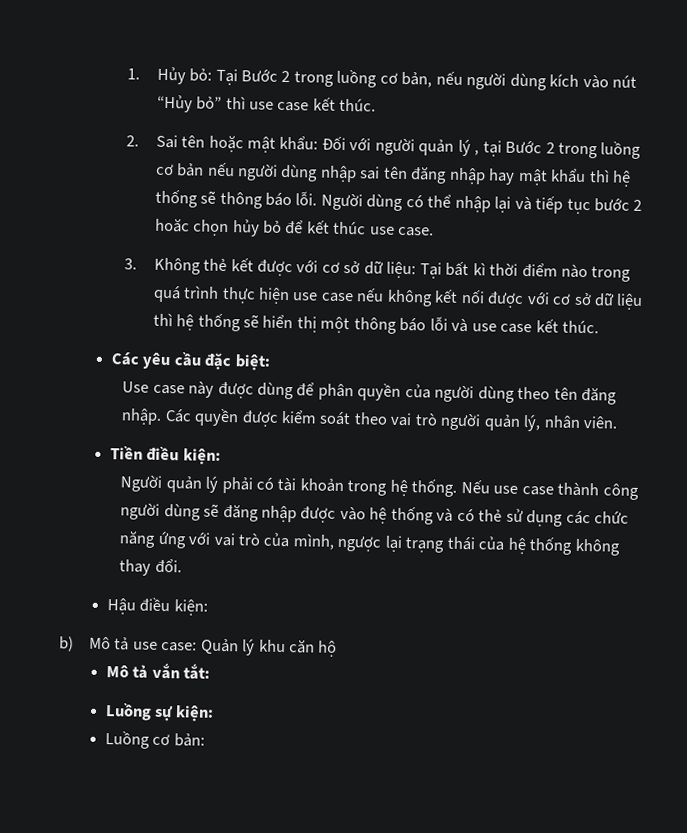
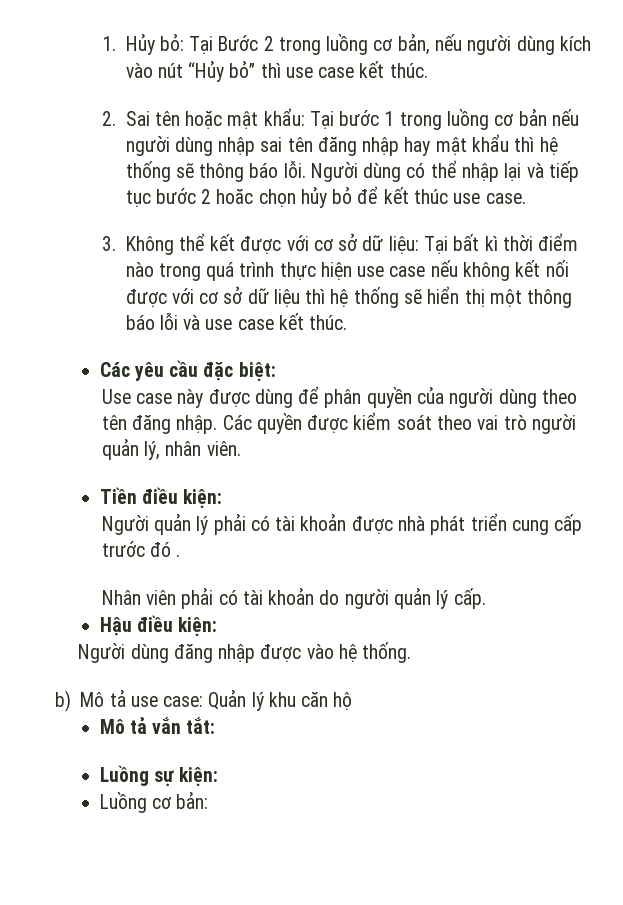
- 2. Sai tên hoặc mật khẩu: Đối với người quản lý , tại Bước 2 trong luồng cơ bản nếu người dùng nhập sai tên đăng nhập hay mật khẩu thì hệ thống sẽ thông báo lỗi.
+ 2. Sai tên hoặc mật khẩu: Tại bước 1 trong luồng cơ bản nếu người dùng nhập sai tên đăng nhập hay mật khẩu thì hệ thống sẽ thông báo lỗi.
- 3. Không thẻ kết được với cơ sở dữ liệu: Tại bất kì thời điểm nào trong quá trình thực hiện use case nếu không kết nối được với cơ sở dữ liệu thì hệ thống sẽ hiển thị một thông báo lỗi và use case kết thúc.
+ 3. Không thể kết được với cơ sở dữ liệu: Tại bất kì thời điểm nào trong quá trình thực hiện use case nếu không kết nối được với cơ sở dữ liệu thì hệ thống sẽ hiển thị một thông báo lỗi và use case kết thúc.
- Người quản lý phải có tài khoản trong hệ thống. Nếu use case thành công người dùng sẽ đăng nhập được vào hệ thống và có thẻ sử dụng các chức năng ứng với vai trò của mình, ngược lại trạng thái của hệ thống không thay đổi.
+ Người quản lý phải có tài khoản được nhà phát triển cung cấp trước đó .
+ Nhân viên phải có tài khoản do người quản lý cấp.
  Hậu điều kiện:
+ Người dùng đăng nhập được vào hệ thống.

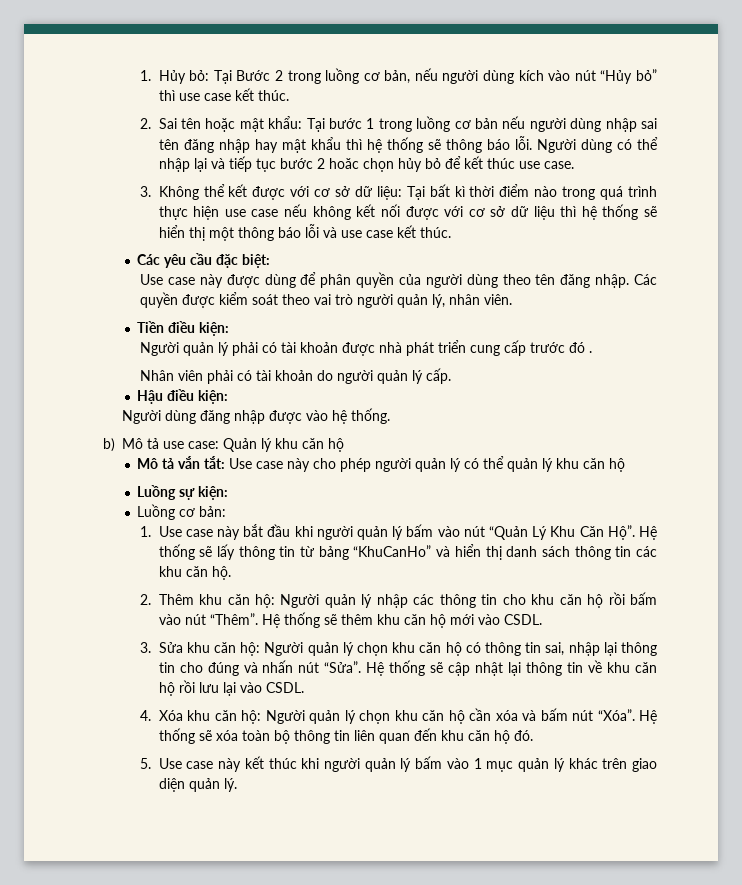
- Mô tả vắn tắt:
+ Mô tả vắn tắt: Use case này cho phép người quản lý có thể quản lý khu căn hộ
+ 1. Use case này bắt đầu khi người quản lý bấm vào nút “Quản Lý Khu Căn Hộ”. Hệ thống sẽ lấy thông tin từ bảng “KhuCanHo” và hiển thị danh sách thông tin các khu căn hộ.
+ 2. Thêm khu căn hộ: Người quản lý nhập các thông tin cho khu căn hộ rồi bấm vào nút “Thêm”. Hệ thống sẽ thêm khu căn hộ mới vào CSDL.
+ 3. Sửa khu căn hộ: Người quản lý chọn khu căn hộ có thông tin sai, nhập lại thông tin cho đúng và nhấn nút “Sửa”. Hệ thống sẽ cập nhật lại thông tin về khu căn hộ rồi lưu lại vào CSDL.
+ 4. Xóa khu căn hộ: Người quản lý chọn khu căn hộ cần xóa và bấm nút “Xóa”. Hệ thống sẽ xóa toàn bộ thông tin liên quan đến khu căn hộ đó.
+ 5. Use case này kết thúc khi người quản lý bấm vào 1 mục quản lý khác trên giao diện quản lý.

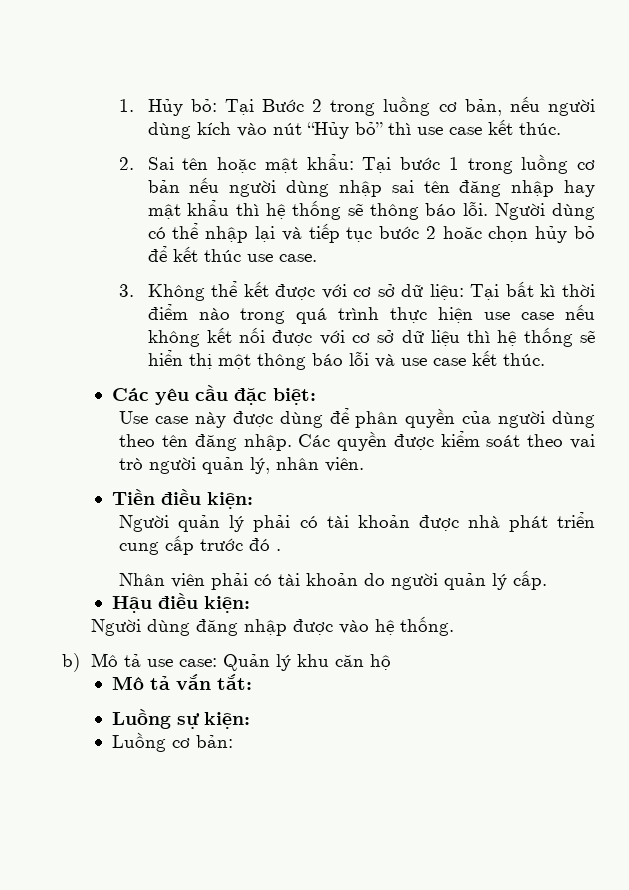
- Mô tả vắn tắt: Use case này cho phép người quản lý có thể quản lý khu căn hộ
+ Mô tả vắn tắt:
- 1. Use case này bắt đầu khi người quản lý bấm vào nút “Quản Lý Khu Căn Hộ”. Hệ thống sẽ lấy thông tin từ bảng “KhuCanHo” và hiển thị danh sách thông tin các khu căn hộ.
- 2. Thêm khu căn hộ: Người quản lý nhập các thông tin cho khu căn hộ rồi bấm vào nút “Thêm”. Hệ thống sẽ thêm khu căn hộ mới vào CSDL.
- 3. Sửa khu căn hộ: Người quản lý chọn khu căn hộ có thông tin sai, nhập lại thông tin cho đúng và nhấn nút “Sửa”. Hệ thống sẽ cập nhật lại thông tin về khu căn hộ rồi lưu lại vào CSDL.
- 4. Xóa khu căn hộ: Người quản lý chọn khu căn hộ cần xóa và bấm nút “Xóa”. Hệ thống sẽ xóa toàn bộ thông tin liên quan đến khu căn hộ đó.
- 5. Use case này kết thúc khi người quản lý bấm vào 1 mục quản lý khác trên giao diện quản lý.

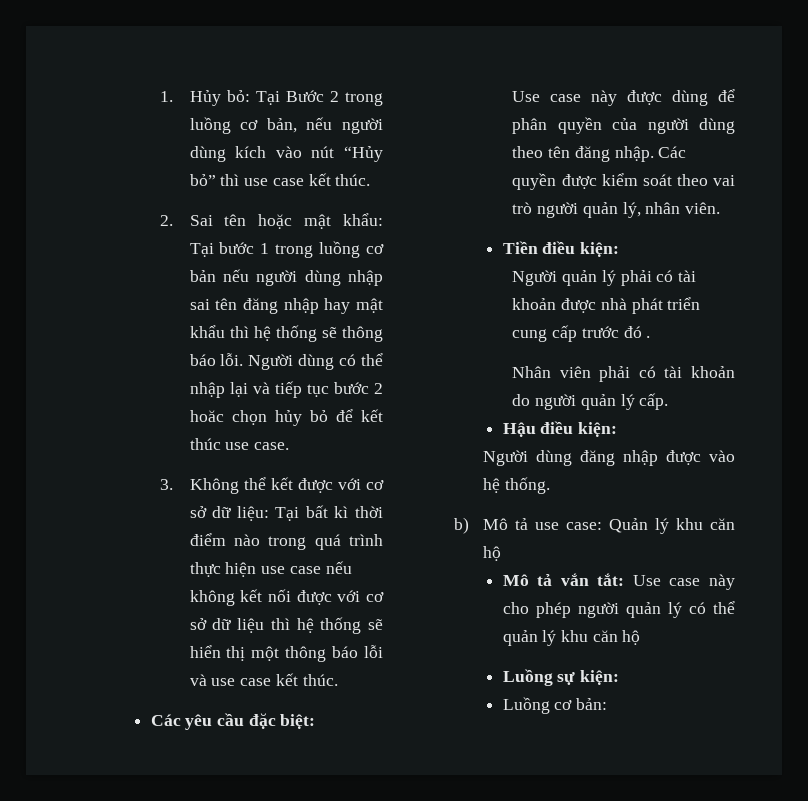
- Mô tả vắn tắt:
+ Mô tả vắn tắt: Use case này cho phép người quản lý có thể quản lý khu căn hộ

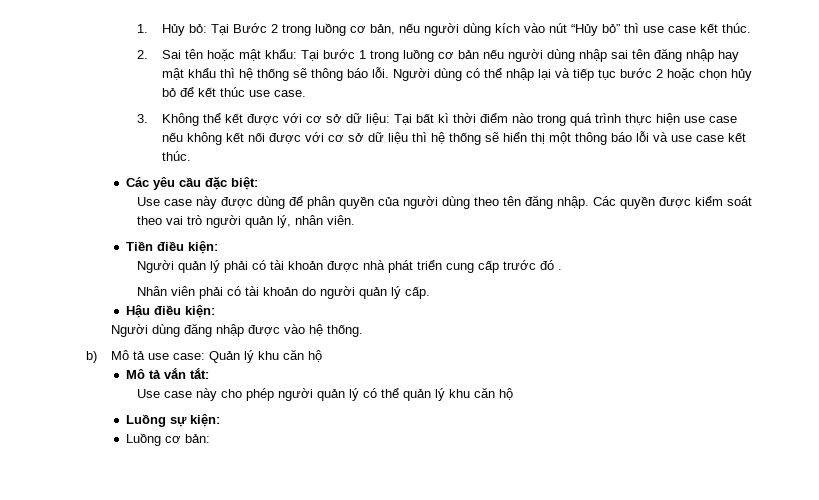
- Người dùng có thể nhập lại và tiếp tục bước 2 hoăc chọn hủy bỏ để kết thúc use case.
+ Người dùng có thể nhập lại và tiếp tục bước 2 hoặc chọn hủy bỏ để kết thúc use case.
- Mô tả vắn tắt: Use case này cho phép người quản lý có thể quản lý khu căn hộ
+ Mô tả vắn tắt:
+ Use case này cho phép người quản lý có thể quản lý khu căn hộ

